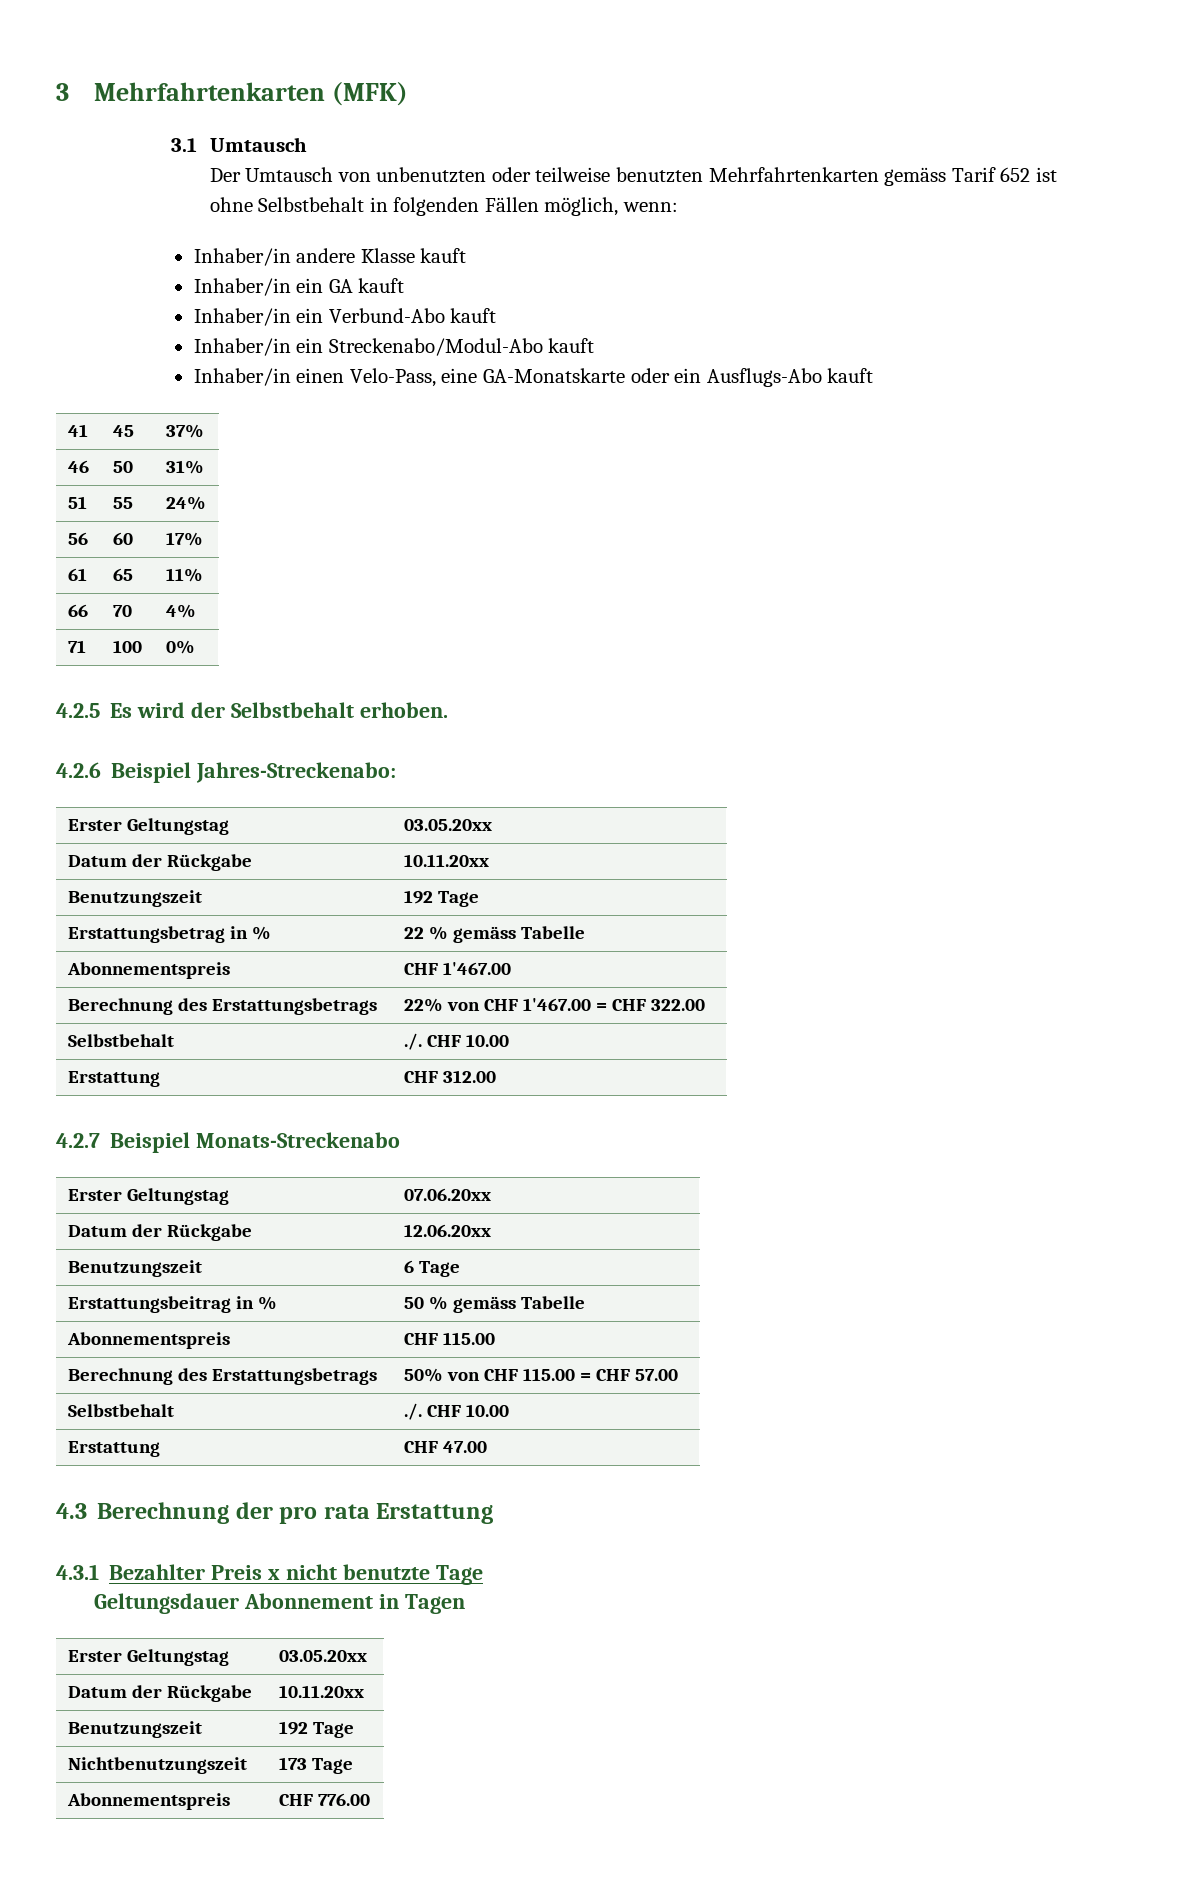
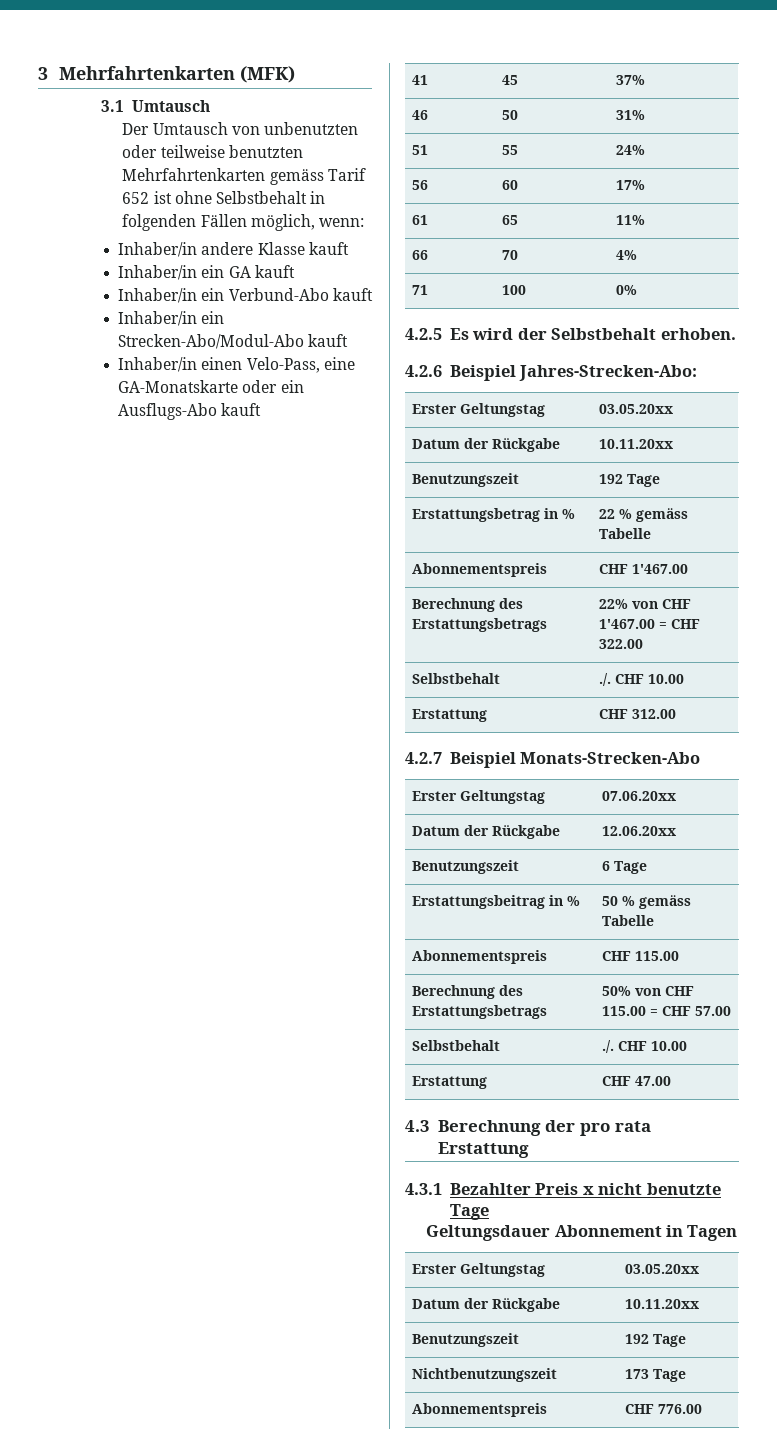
- Inhaber/in ein Streckenabo/Modul-Abo kauft
+ Inhaber/in ein Strecken-Abo/Modul-Abo kauft
- 4.2.6 Beispiel Jahres-Streckenabo:
+ 4.2.6 Beispiel Jahres-Strecken-Abo:
- 4.2.7 Beispiel Monats-Streckenabo
+ 4.2.7 Beispiel Monats-Strecken-Abo

